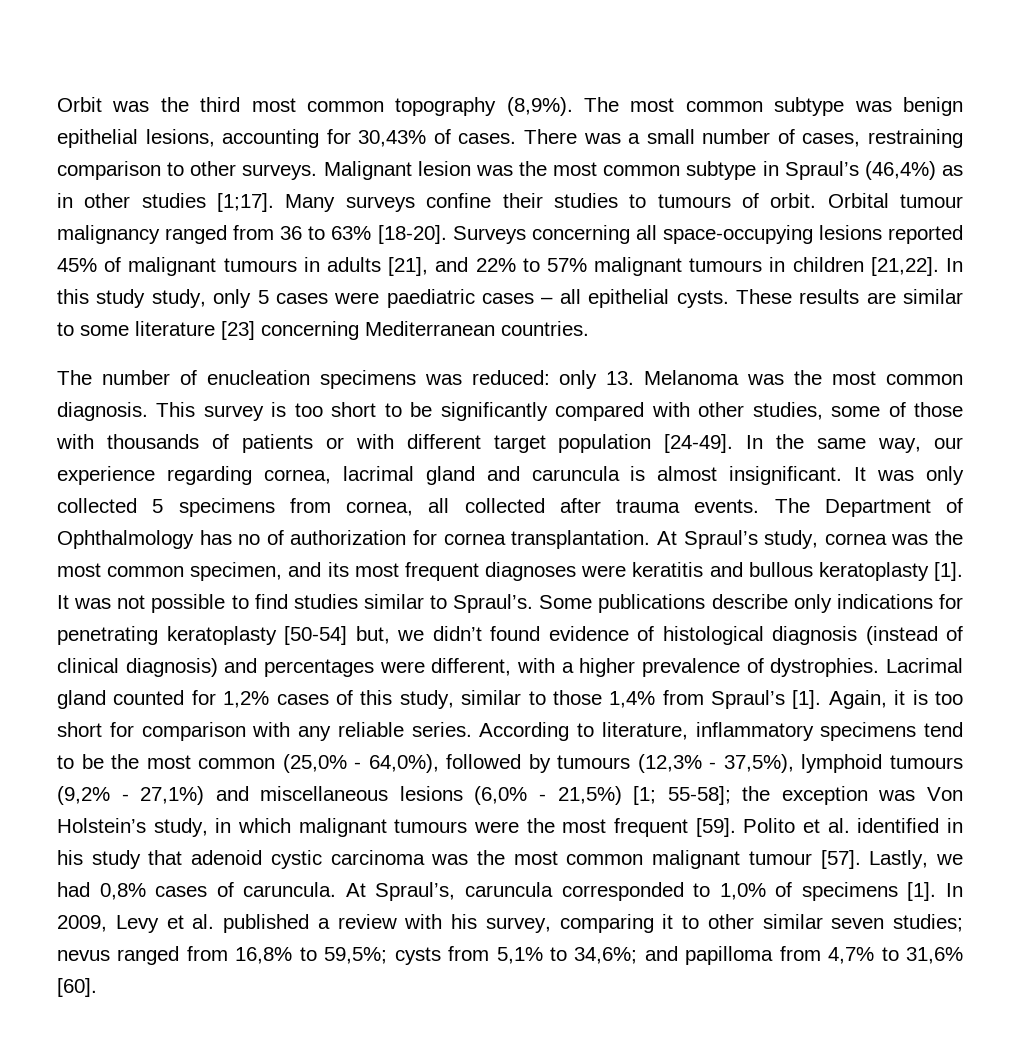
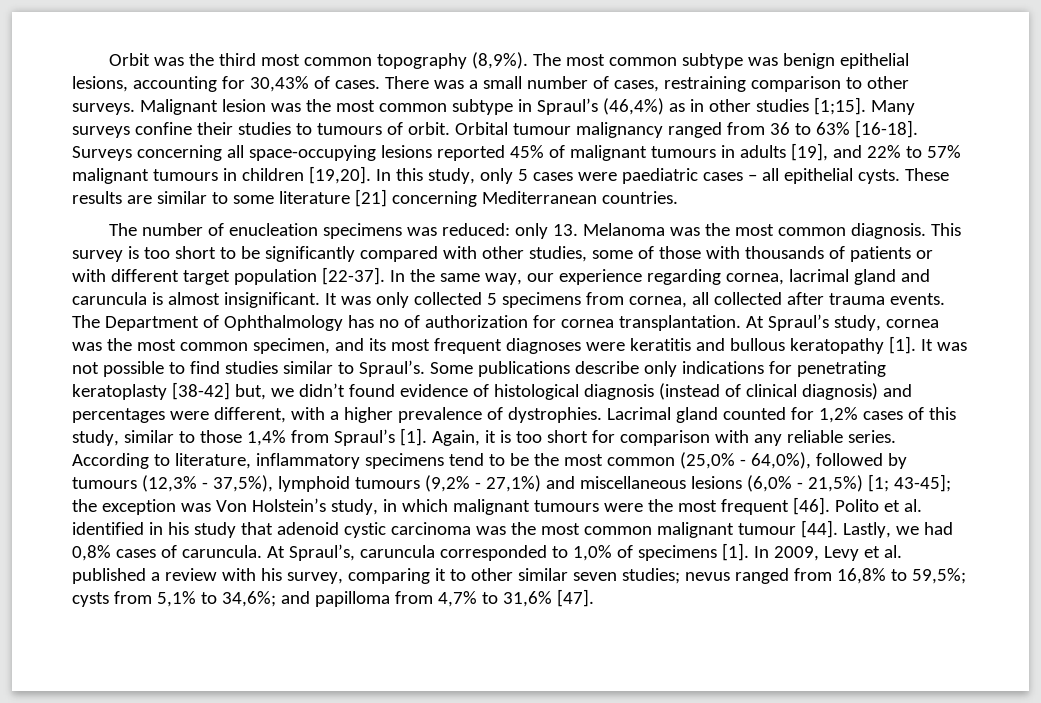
- Malignant lesion was the most common subtype in Spraul’s (46,4%) as in other studies [1;17].
+ Malignant lesion was the most common subtype in Spraul’s (46,4%) as in other studies [1;15].
- Orbital tumour malignancy ranged from 36 to 63% [18-20].
+ Orbital tumour malignancy ranged from 36 to 63% [16-18].
- Surveys concerning all space-occupying lesions reported 45% of malignant tumours in adults [21], and 22% to 57% malignant tumours in children [21,22].
+ Surveys concerning all space-occupying lesions reported 45% of malignant tumours in adults [19], and 22% to 57% malignant tumours in children [19,20].
- In this study study, only 5 cases were paediatric cases – all epithelial cysts.
+ In this study, only 5 cases were paediatric cases – all epithelial cysts.
- These results are similar to some literature [23] concerning Mediterranean countries.
+ These results are similar to some literature [21] concerning Mediterranean countries.
- This survey is too short to be significantly compared with other studies, some of those with thousands of patients or with different target population [24-49].
+ This survey is too short to be significantly compared with other studies, some of those with thousands of patients or with different target population [22-37].
- At Spraul’s study, cornea was the most common specimen, and its most frequent diagnoses were keratitis and bullous keratoplasty [1].
+ At Spraul’s study, cornea was the most common specimen, and its most frequent diagnoses were keratitis and bullous keratopathy [1].
- Some publications describe only indications for penetrating keratoplasty [50-54] but, we didn’t found evidence of histological diagnosis (instead of clinical diagnosis) and percentages were different, with a higher prevalence of dystrophies.
+ Some publications describe only indications for penetrating keratoplasty [38-42] but, we didn’t found evidence of histological diagnosis (instead of clinical diagnosis) and percentages were different, with a higher prevalence of dystrophies.
- According to literature, inflammatory specimens tend to be the most common (25,0% - 64,0%), followed by tumours (12,3% - 37,5%), lymphoid tumours (9,2% - 27,1%) and miscellaneous lesions (6,0% - 21,5%) [1; 55-58]; the exception was Von Holstein’s study, in which malignant tumours were the most frequent [59].
+ According to literature, inflammatory specimens tend to be the most common (25,0% - 64,0%), followed by tumours (12,3% - 37,5%), lymphoid tumours (9,2% - 27,1%) and miscellaneous lesions (6,0% - 21,5%) [1; 43-45]; the exception was Von Holstein’s study, in which malignant tumours were the most frequent [46].
- Polito et al. identified in his study that adenoid cystic carcinoma was the most common malignant tumour [57].
+ Polito et al. identified in his study that adenoid cystic carcinoma was the most common malignant tumour [44].
- In 2009, Levy et al. published a review with his survey, comparing it to other similar seven studies; nevus ranged from 16,8% to 59,5%; cysts from 5,1% to 34,6%; and papilloma from 4,7% to 31,6% [60].
+ In 2009, Levy et al. published a review with his survey, comparing it to other similar seven studies; nevus ranged from 16,8% to 59,5%; cysts from 5,1% to 34,6%; and papilloma from 4,7% to 31,6% [47].

